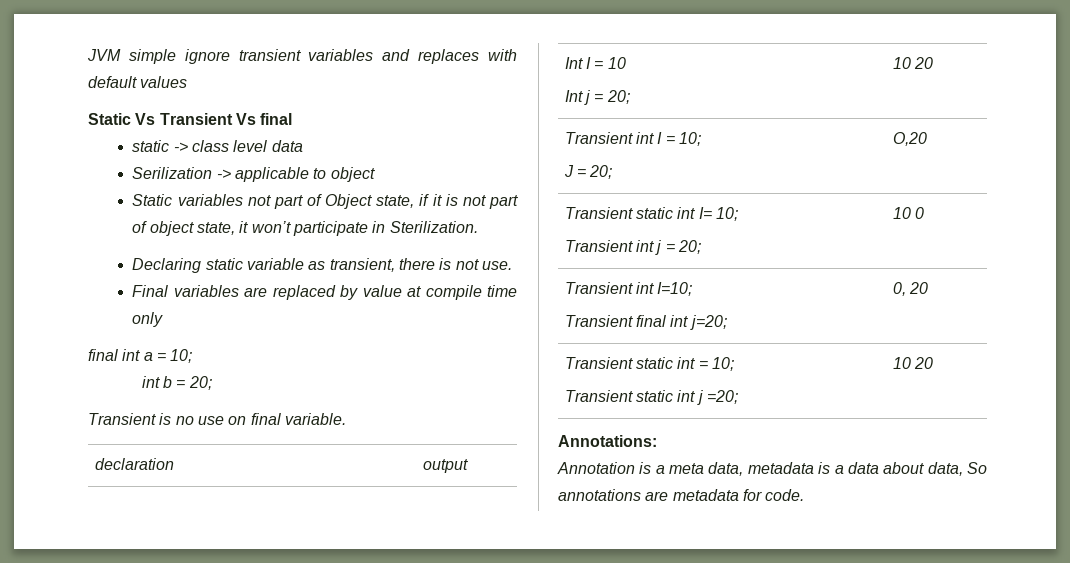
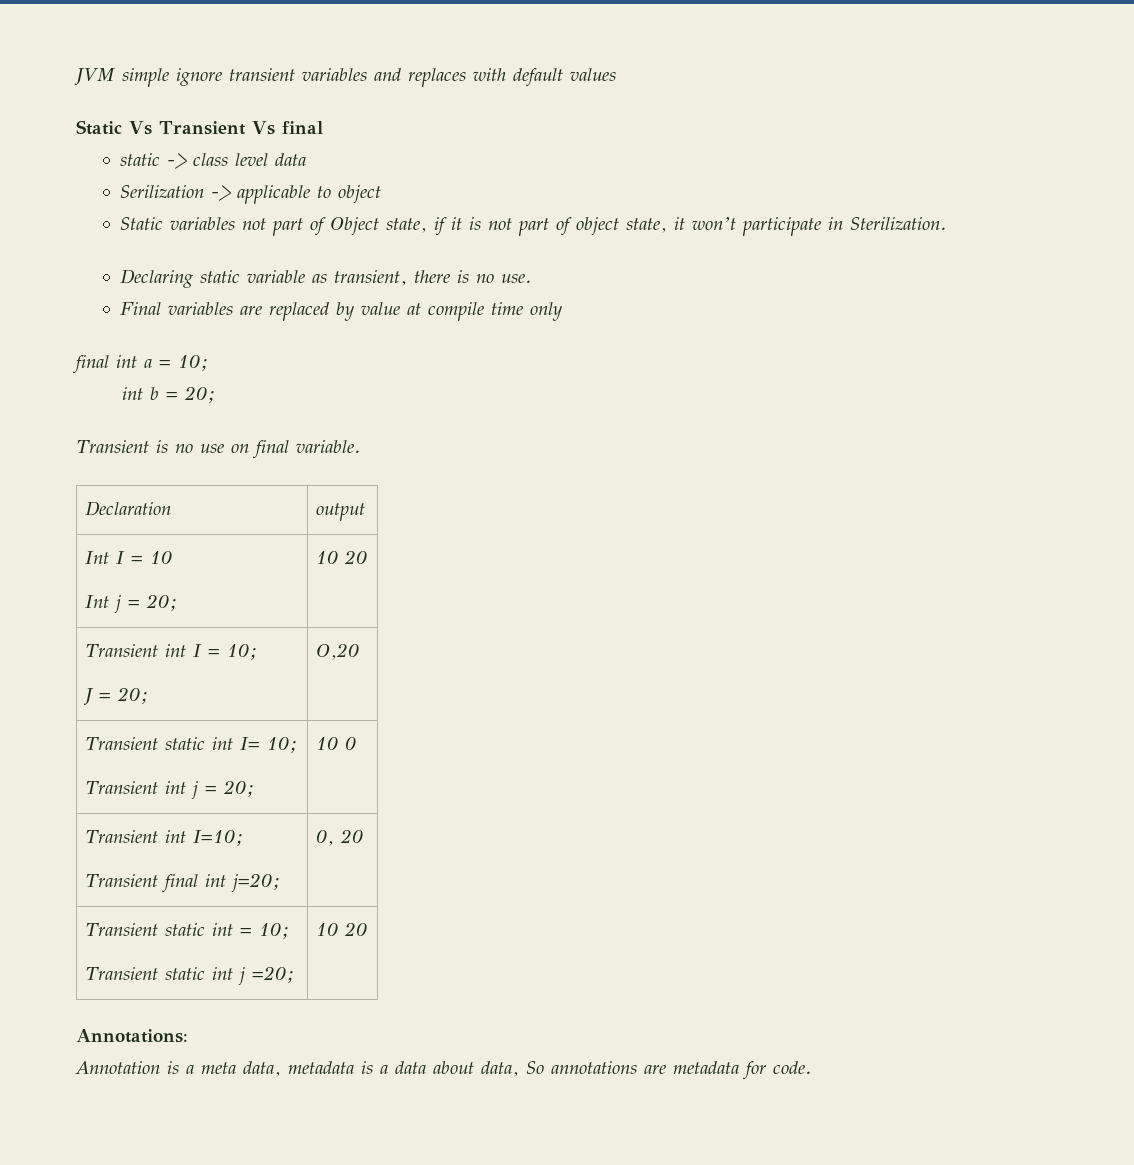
- Declaring static variable as transient, there is not use.
+ Declaring static variable as transient, there is no use.
- declaration | output
+ Declaration | output

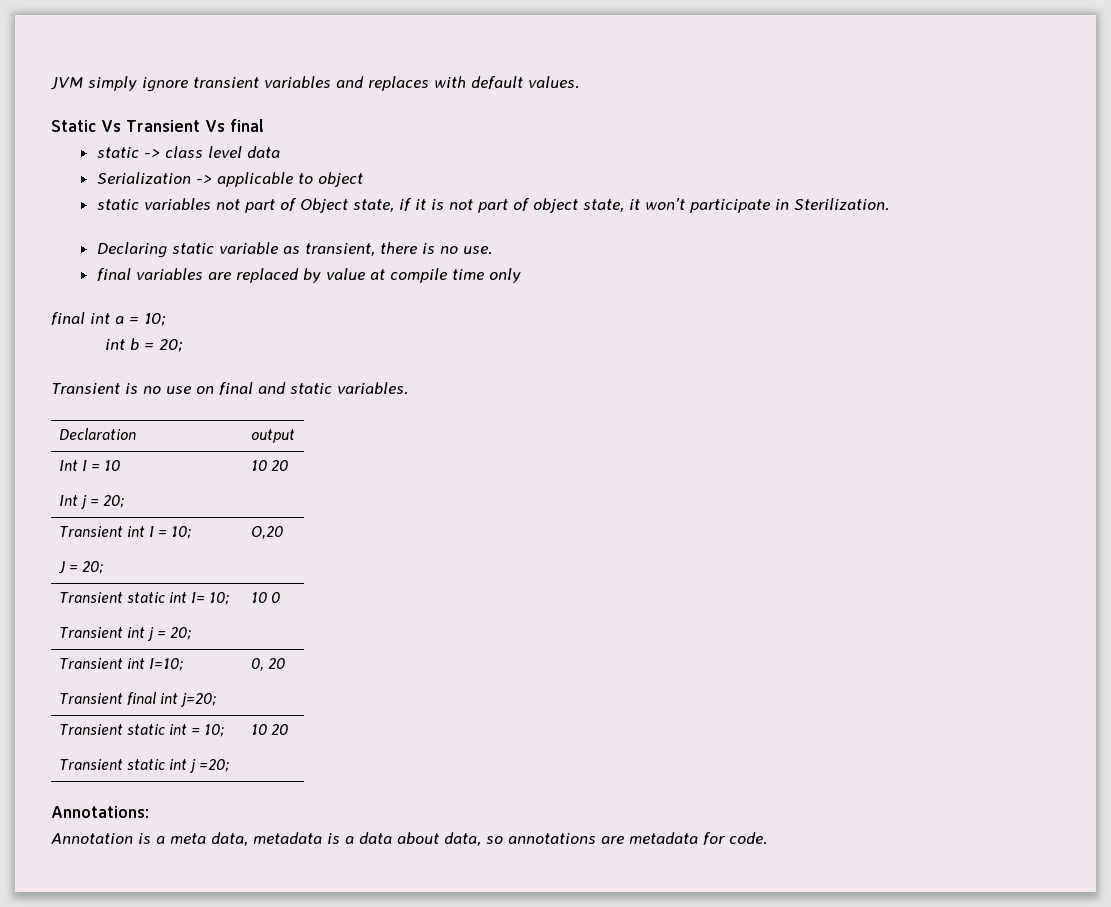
- JVM simple ignore transient variables and replaces with default values
+ JVM simply ignore transient variables and replaces with default values.
- Serilization -> applicable to object
+ Serialization -> applicable to object
- Static variables not part of Object state, if it is not part of object state, it won’t participate in Sterilization.
+ static variables not part of Object state, if it is not part of object state, it won’t participate in Sterilization.
- Final variables are replaced by value at compile time only
+ final variables are replaced by value at compile time only
- Transient is no use on final variable.
+ Transient is no use on final and static variables.
- Annotation is a meta data, metadata is a data about data, So annotations are metadata for code.
+ Annotation is a meta data, metadata is a data about data, so annotations are metadata for code.

